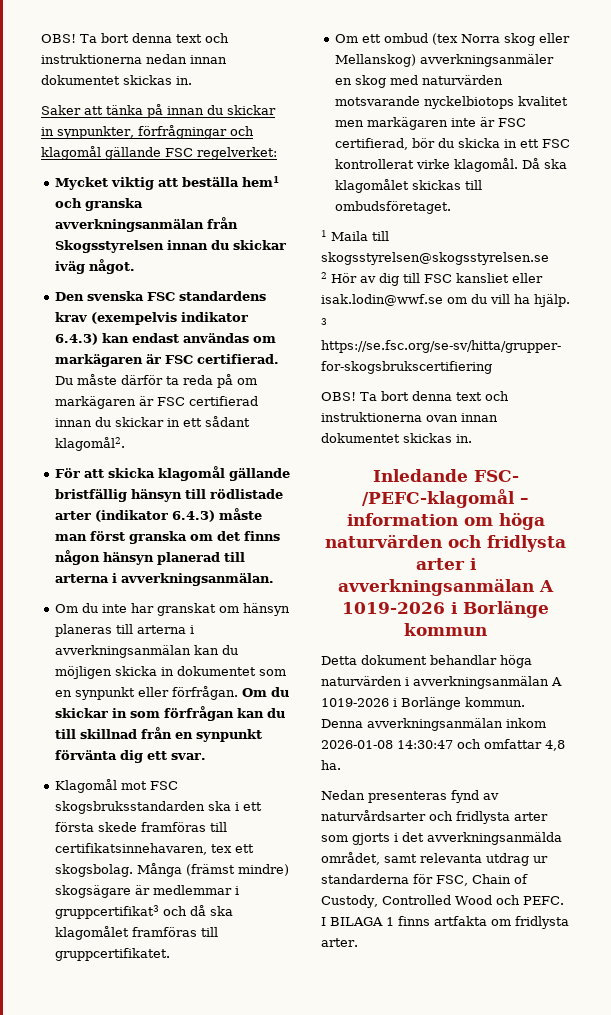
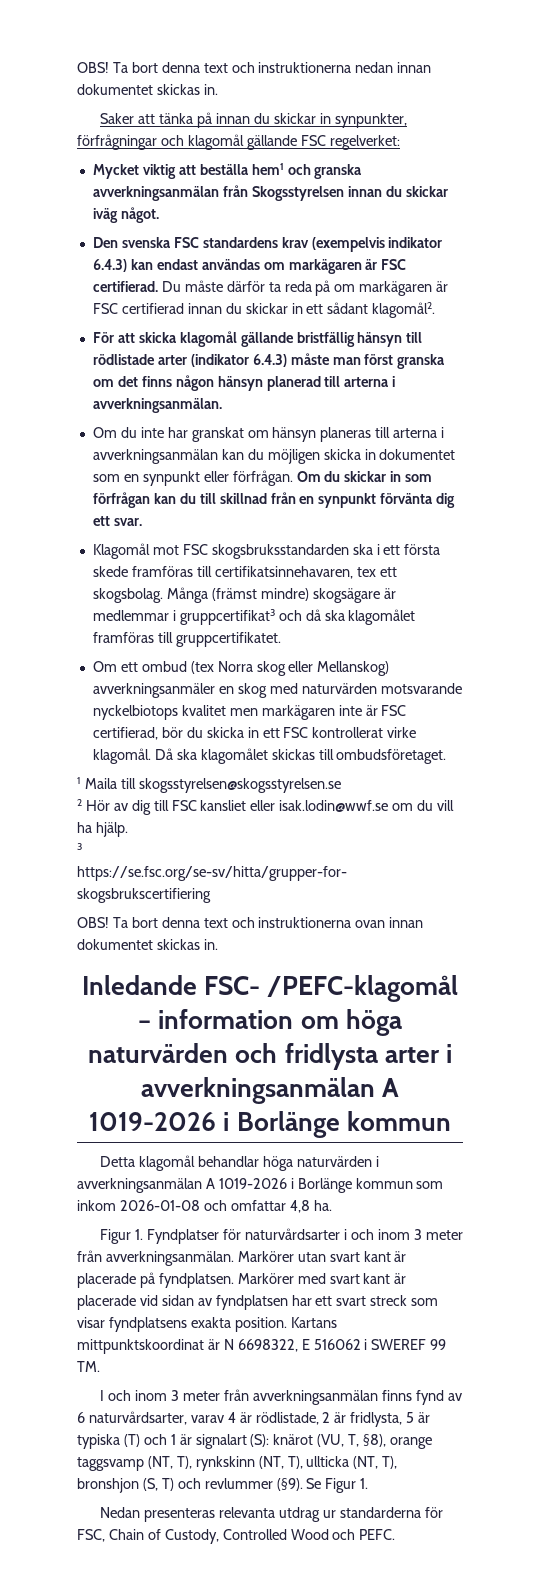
- Detta dokument behandlar höga naturvärden i avverkningsanmälan A 1019-2026 i Borlänge kommun. Denna avverkningsanmälan inkom 2026-01-08 14:30:47 och omfattar 4,8 ha.
+ Detta klagomål behandlar höga naturvärden i avverkningsanmälan A 1019-2026 i Borlänge kommun som inkom 2026-01-08 och omfattar 4,8 ha.
- Nedan presenteras fynd av naturvårdsarter och fridlysta arter som gjorts i det avverkningsanmälda området, samt relevanta utdrag ur standarderna för FSC, Chain of Custody, Controlled Wood och PEFC. I BILAGA 1 finns artfakta om fridlysta arter.
+ Figur 1. Fyndplatser för naturvårdsarter i och inom 3 meter från avverkningsanmälan. Markörer utan svart kant är placerade på fyndplatsen. Markörer med svart kant är placerade vid sidan av fyndplatsen har ett svart streck som visar fyndplatsens exakta position. Kartans mittpunktskoordinat är N 6698322, E 516062 i SWEREF 99 TM.
+ I och inom 3 meter från avverkningsanmälan finns fynd av 6 naturvårdsarter, varav 4 är rödlistade, 2 är fridlysta, 5 är typiska (T) och 1 är signalart (S): knärot (VU, T, §8), orange taggsvamp (NT, T), rynkskinn (NT, T), ullticka (NT, T), bronshjon (S, T) och revlummer (§9). Se Figur 1.
+ Nedan presenteras relevanta utdrag ur standarderna för FSC, Chain of Custody, Controlled Wood och PEFC.

